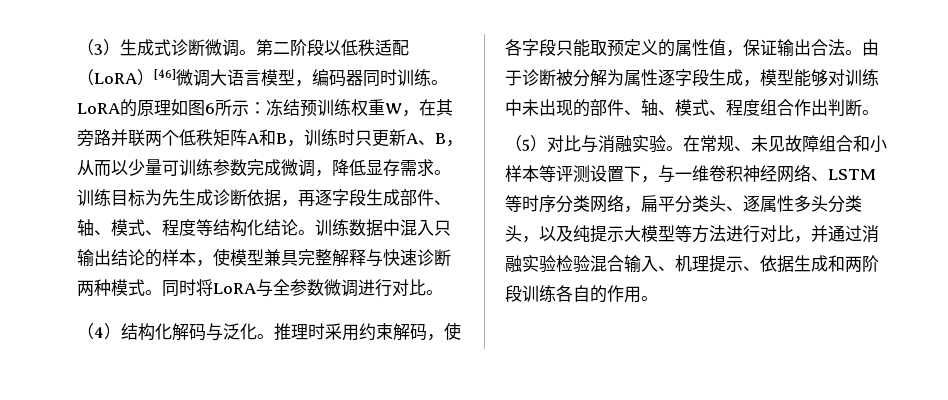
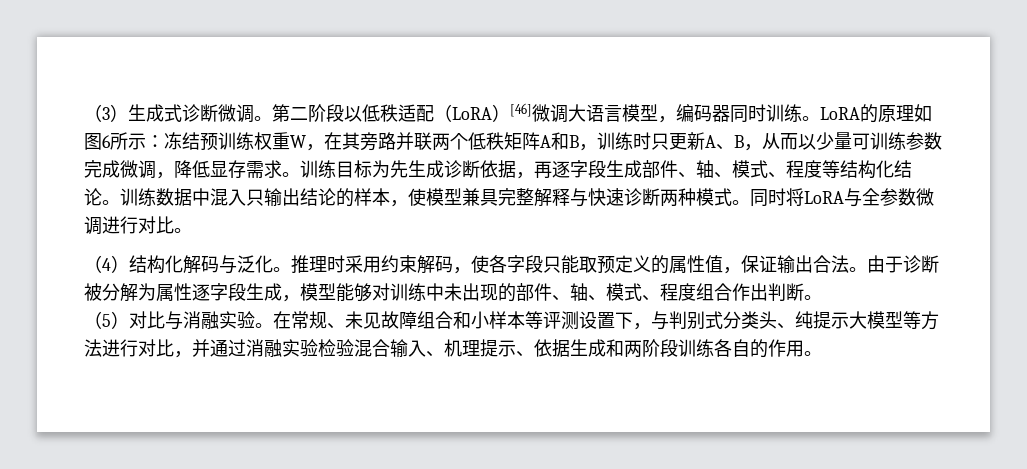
- 在常规、未见故障组合和小样本等评测设置下，与一维卷积神经网络、LSTM等时序分类网络，扁平分类头、逐属性多头分类头，以及纯提示大模型等方法进行对比，并通过消融实验检验混合输入、机理提示、依据生成和两阶段训练各自的作用。
+ 在常规、未见故障组合和小样本等评测设置下，与判别式分类头、纯提示大模型等方法进行对比，并通过消融实验检验混合输入、机理提示、依据生成和两阶段训练各自的作用。

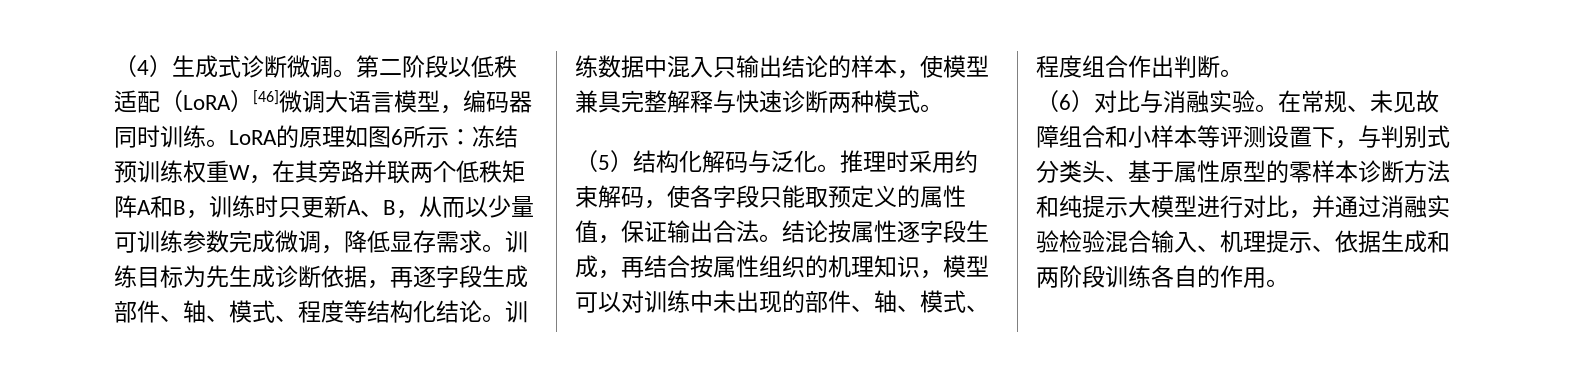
- （3）生成式诊断微调。
+ （4）生成式诊断微调。
- 训练数据中混入只输出结论的样本，使模型兼具完整解释与快速诊断两种模式。同时将LoRA与全参数微调进行对比。
- （4）结构化解码与泛化。
+ 训练数据中混入只输出结论的样本，使模型兼具完整解释与快速诊断两种模式。
+ （5）结构化解码与泛化。
- 由于诊断被分解为属性逐字段生成，模型能够对训练中未出现的部件、轴、模式、程度组合作出判断。
+ 结论按属性逐字段生成，再结合按属性组织的机理知识，模型可以对训练中未出现的部件、轴、模式、程度组合作出判断。
- （5）对比与消融实验。
+ （6）对比与消融实验。
- 在常规、未见故障组合和小样本等评测设置下，与判别式分类头、纯提示大模型等方法进行对比，并通过消融实验检验混合输入、机理提示、依据生成和两阶段训练各自的作用。
+ 在常规、未见故障组合和小样本等评测设置下，与判别式分类头、基于属性原型的零样本诊断方法和纯提示大模型进行对比，并通过消融实验检验混合输入、机理提示、依据生成和两阶段训练各自的作用。

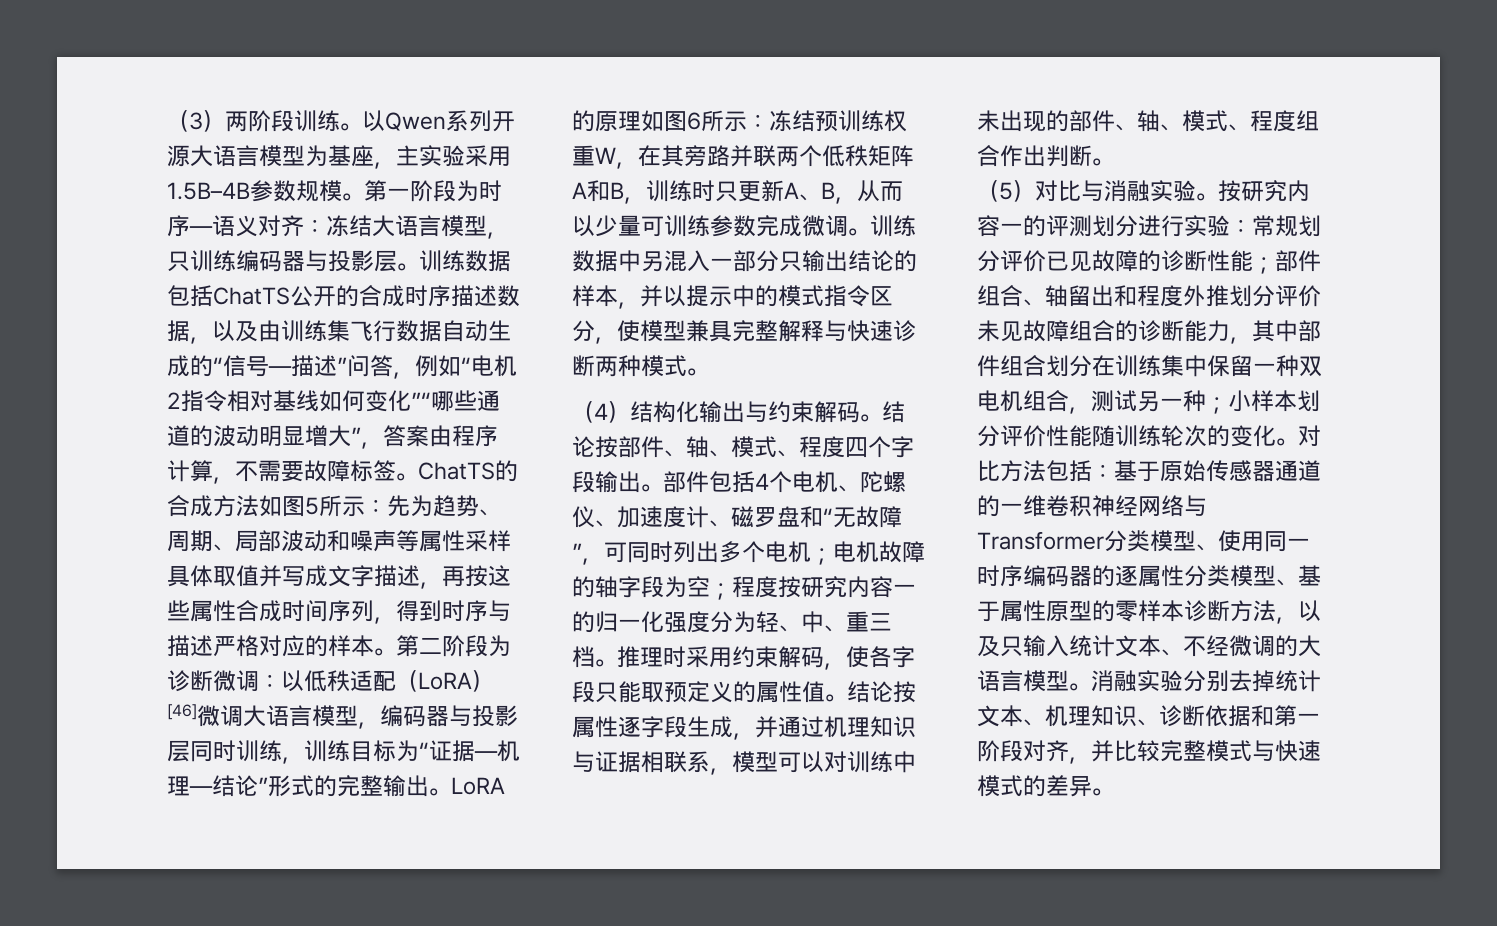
- （4）生成式诊断微调。第二阶段以低秩适配（LoRA）[46]微调大语言模型，编码器同时训练。
+ （3）两阶段训练。以Qwen系列开源大语言模型为基座，主实验采用1.5B–4B参数规模。第一阶段为时序—语义对齐：冻结大语言模型，只训练编码器与投影层。训练数据包括ChatTS公开的合成时序描述数据，以及由训练集飞行数据自动生成的“信号—描述”问答，例如“电机2指令相对基线如何变化”“哪些通道的波动明显增大”，答案由程序计算，不需要故障标签。ChatTS的合成方法如图5所示：先为趋势、周期、局部波动和噪声等属性采样具体取值并写成文字描述，再按这些属性合成时间序列，得到时序与描述严格对应的样本。第二阶段为诊断微调：以低秩适配（LoRA）[46]微调大语言模型，编码器与投影层同时训练，训练目标为“证据—机理—结论”形式的完整输出。
- LoRA的原理如图6所示：冻结预训练权重W，在其旁路并联两个低秩矩阵A和B，训练时只更新A、B，从而以少量可训练参数完成微调，降低显存需求。训练目标为先生成诊断依据，再逐字段生成部件、轴、模式、程度等结构化结论。训练数据中混入只输出结论的样本，使模型兼具完整解释与快速诊断两种模式。
+ LoRA的原理如图6所示：冻结预训练权重W，在其旁路并联两个低秩矩阵A和B，训练时只更新A、B，从而以少量可训练参数完成微调。训练数据中另混入一部分只输出结论的样本，并以提示中的模式指令区分，使模型兼具完整解释与快速诊断两种模式。
- （5）结构化解码与泛化。
+ （4）结构化输出与约束解码。结论按部件、轴、模式、程度四个字段输出。部件包括4个电机、陀螺仪、加速度计、磁罗盘和“无故障”，可同时列出多个电机；电机故障的轴字段为空；程度按研究内容一的归一化强度分为轻、中、重三档。
- 推理时采用约束解码，使各字段只能取预定义的属性值，保证输出合法。
+ 推理时采用约束解码，使各字段只能取预定义的属性值。
- 结论按属性逐字段生成，再结合按属性组织的机理知识，模型可以对训练中未出现的部件、轴、模式、程度组合作出判断。
+ 结论按属性逐字段生成，并通过机理知识与证据相联系，模型可以对训练中未出现的部件、轴、模式、程度组合作出判断。
- （6）对比与消融实验。
+ （5）对比与消融实验。
- 在常规、未见故障组合和小样本等评测设置下，与判别式分类头、基于属性原型的零样本诊断方法和纯提示大模型进行对比，并通过消融实验检验混合输入、机理提示、依据生成和两阶段训练各自的作用。
+ 按研究内容一的评测划分进行实验：常规划分评价已见故障的诊断性能；部件组合、轴留出和程度外推划分评价未见故障组合的诊断能力，其中部件组合划分在训练集中保留一种双电机组合，测试另一种；小样本划分评价性能随训练轮次的变化。对比方法包括：基于原始传感器通道的一维卷积神经网络与Transformer分类模型、使用同一时序编码器的逐属性分类模型、基于属性原型的零样本诊断方法，以及只输入统计文本、不经微调的大语言模型。消融实验分别去掉统计文本、机理知识、诊断依据和第一阶段对齐，并比较完整模式与快速模式的差异。

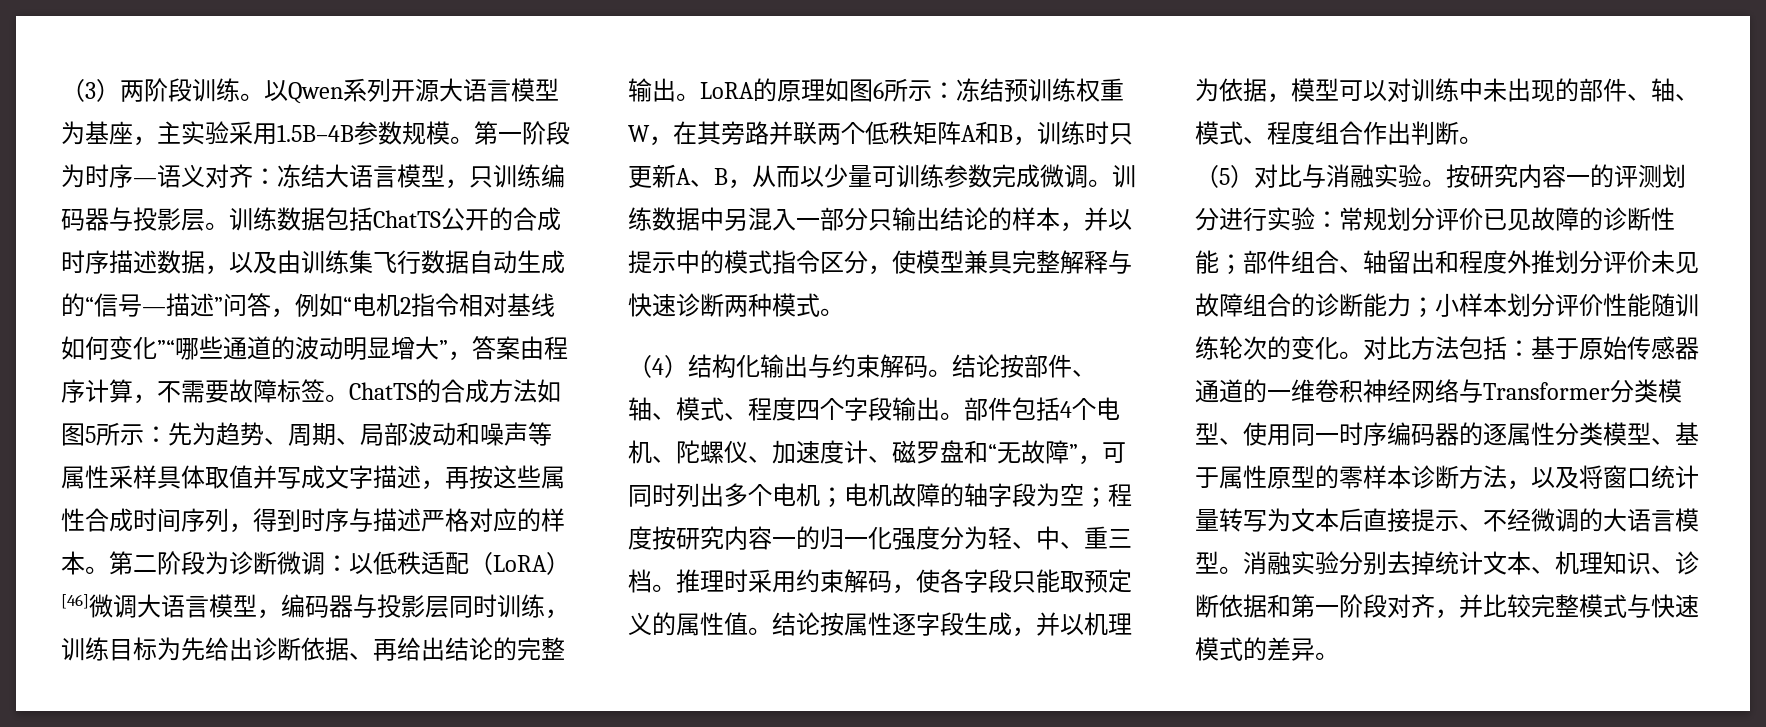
- 第二阶段为诊断微调：以低秩适配（LoRA）[46]微调大语言模型，编码器与投影层同时训练，训练目标为“证据—机理—结论”形式的完整输出。
+ 第二阶段为诊断微调：以低秩适配（LoRA）[46]微调大语言模型，编码器与投影层同时训练，训练目标为先给出诊断依据、再给出结论的完整输出。
- 结论按属性逐字段生成，并通过机理知识与证据相联系，模型可以对训练中未出现的部件、轴、模式、程度组合作出判断。
+ 结论按属性逐字段生成，并以机理为依据，模型可以对训练中未出现的部件、轴、模式、程度组合作出判断。
- 按研究内容一的评测划分进行实验：常规划分评价已见故障的诊断性能；部件组合、轴留出和程度外推划分评价未见故障组合的诊断能力，其中部件组合划分在训练集中保留一种双电机组合，测试另一种；小样本划分评价性能随训练轮次的变化。
+ 按研究内容一的评测划分进行实验：常规划分评价已见故障的诊断性能；部件组合、轴留出和程度外推划分评价未见故障组合的诊断能力；小样本划分评价性能随训练轮次的变化。
- 对比方法包括：基于原始传感器通道的一维卷积神经网络与Transformer分类模型、使用同一时序编码器的逐属性分类模型、基于属性原型的零样本诊断方法，以及只输入统计文本、不经微调的大语言模型。
+ 对比方法包括：基于原始传感器通道的一维卷积神经网络与Transformer分类模型、使用同一时序编码器的逐属性分类模型、基于属性原型的零样本诊断方法，以及将窗口统计量转写为文本后直接提示、不经微调的大语言模型。

